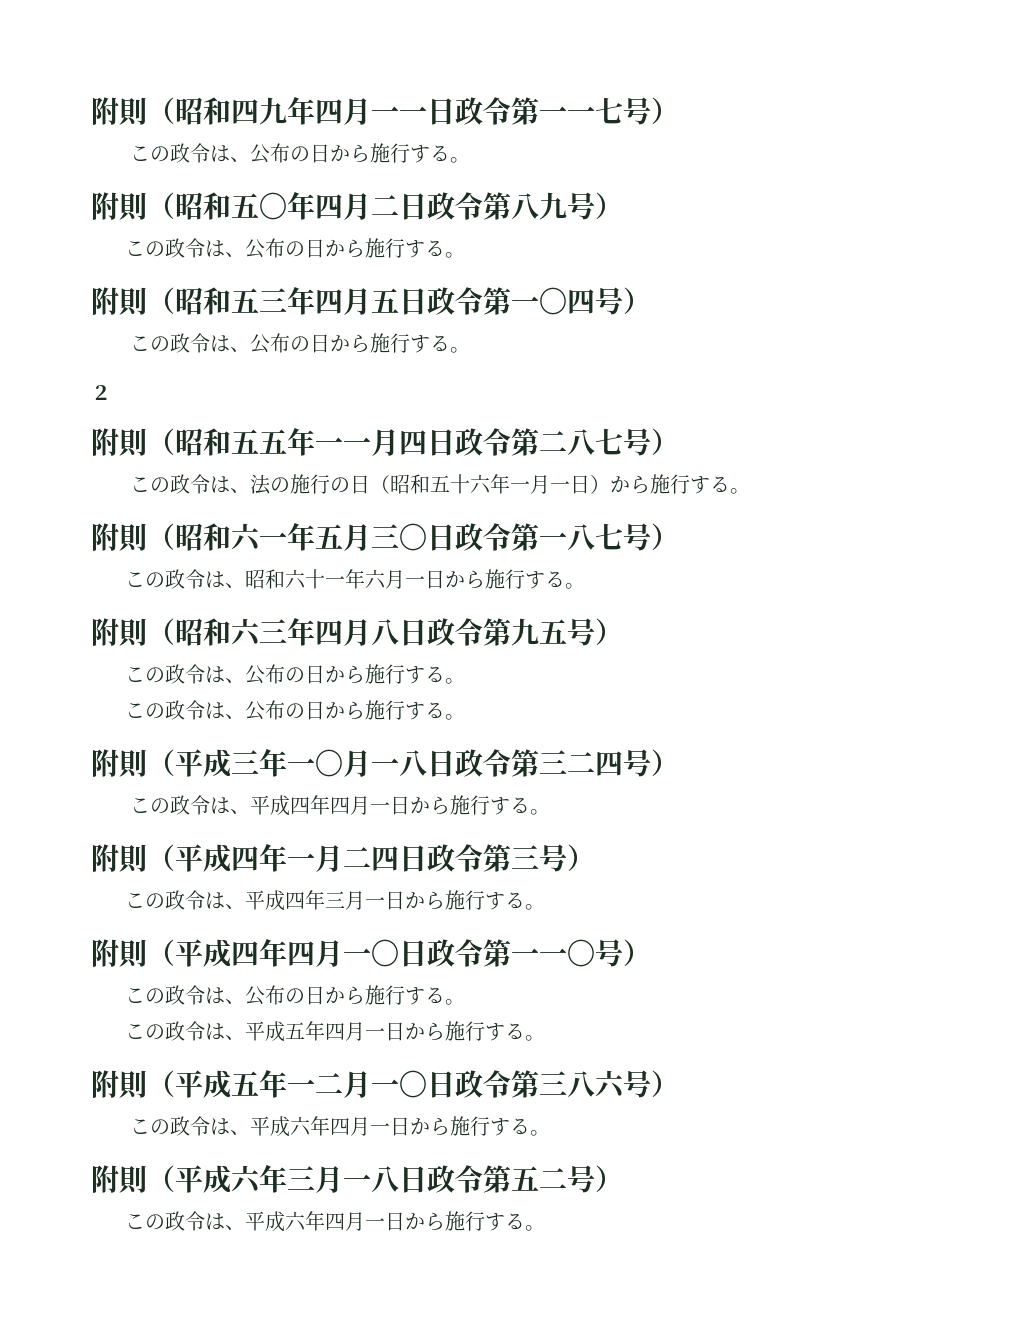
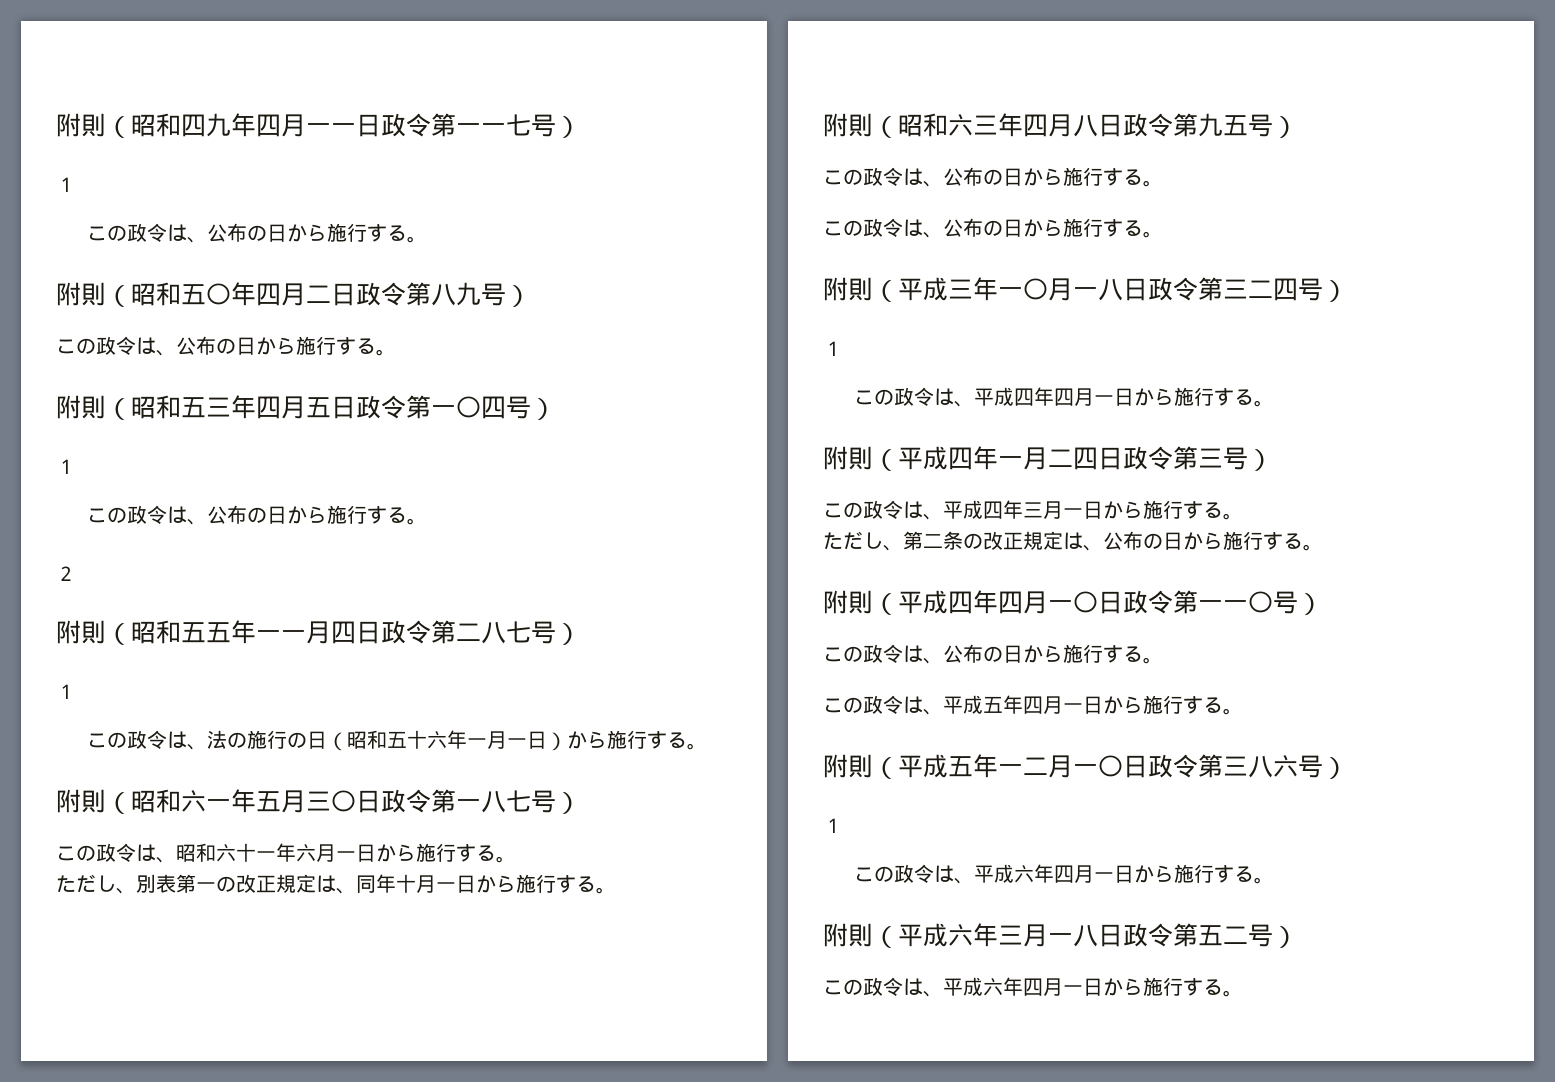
  附則（昭和四九年四月一一日政令第一一七号）
+ １
  附則（昭和五三年四月五日政令第一〇四号）
+ １
  附則（昭和五五年一一月四日政令第二八七号）
+ １
+ ただし、別表第一の改正規定は、同年十月一日から施行する。
  附則（平成三年一〇月一八日政令第三二四号）
+ １
+ ただし、第二条の改正規定は、公布の日から施行する。
  附則（平成五年一二月一〇日政令第三八六号）
+ １

